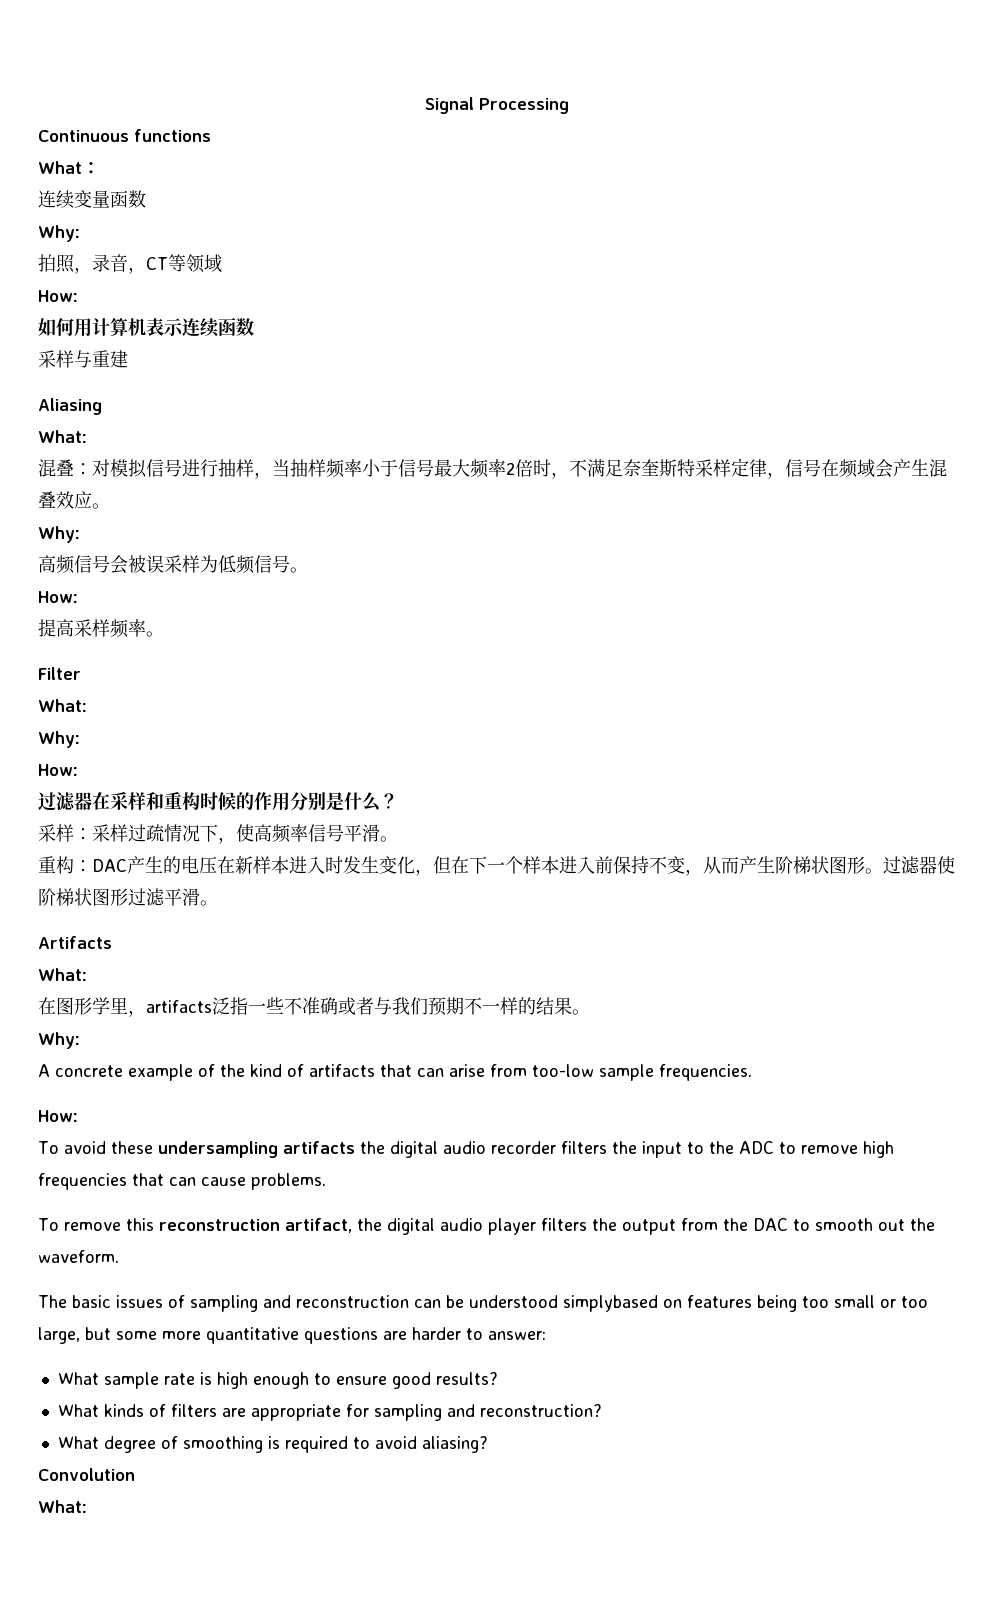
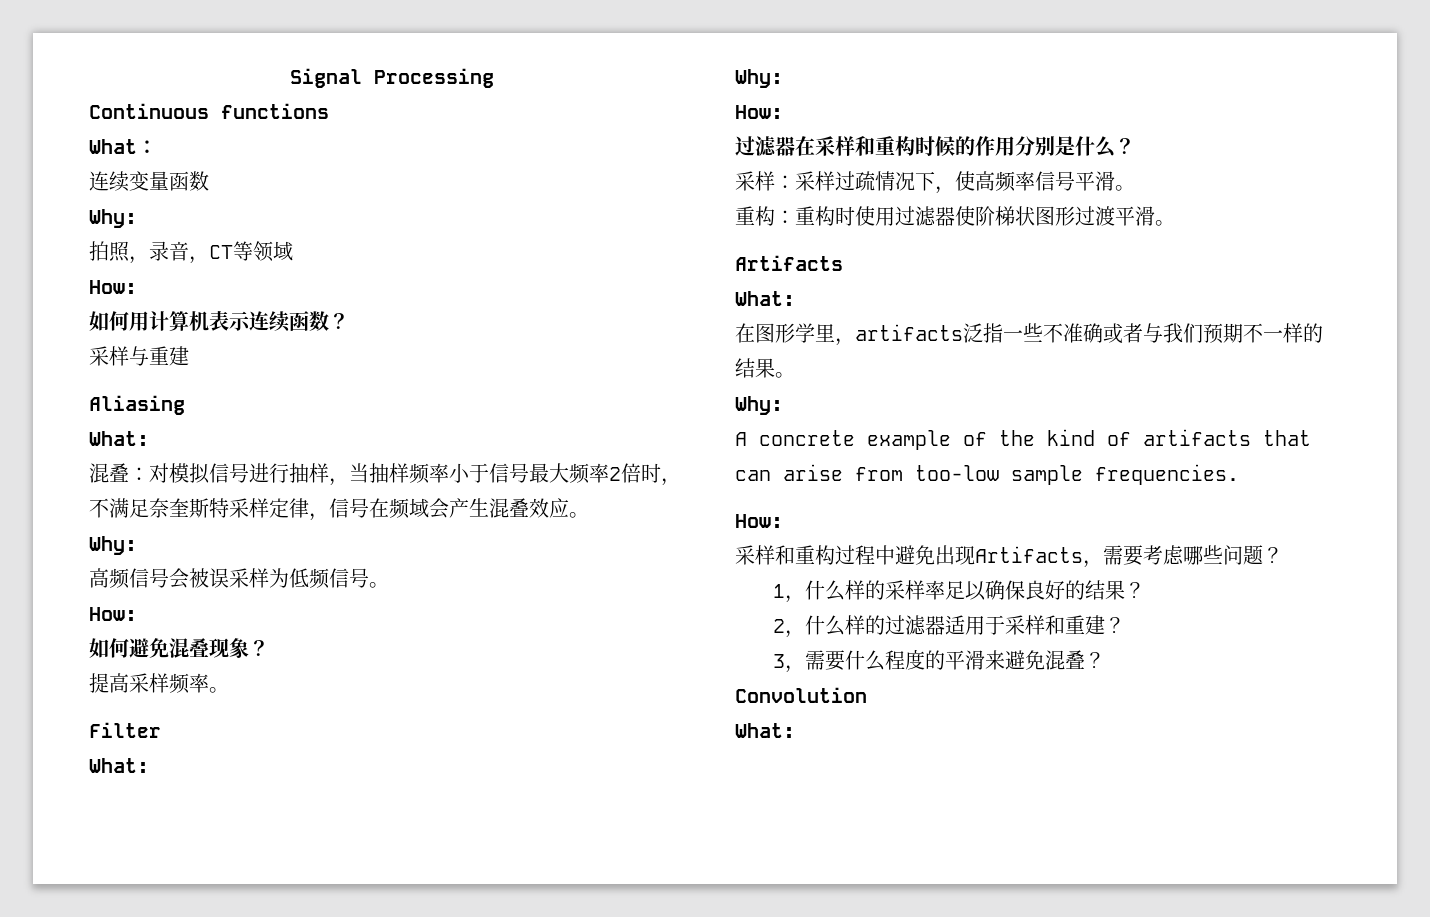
- 如何用计算机表示连续函数
+ 如何用计算机表示连续函数？
+ 如何避免混叠现象？
- 重构：DAC产生的电压在新样本进入时发生变化，但在下一个样本进入前保持不变，从而产生阶梯状图形。过滤器使阶梯状图形过滤平滑。
+ 重构：重构时使用过滤器使阶梯状图形过渡平滑。
- To avoid these undersampling artifacts the digital audio recorder filters the input to the ADC to remove high frequencies that can cause problems.
- To remove this reconstruction artifact, the digital audio player filters the output from the DAC to smooth out the waveform.
- The basic issues of sampling and reconstruction can be understood simplybased on features being too small or too large, but some more quantitative questions are harder to answer:
- What sample rate is high enough to ensure good results?
- What kinds of filters are appropriate for sampling and reconstruction?
- What degree of smoothing is required to avoid aliasing?
+ 采样和重构过程中避免出现Artifacts，需要考虑哪些问题？
+ 1，什么样的采样率足以确保良好的结果？
+ 2，什么样的过滤器适用于采样和重建？
+ 3，需要什么程度的平滑来避免混叠？

